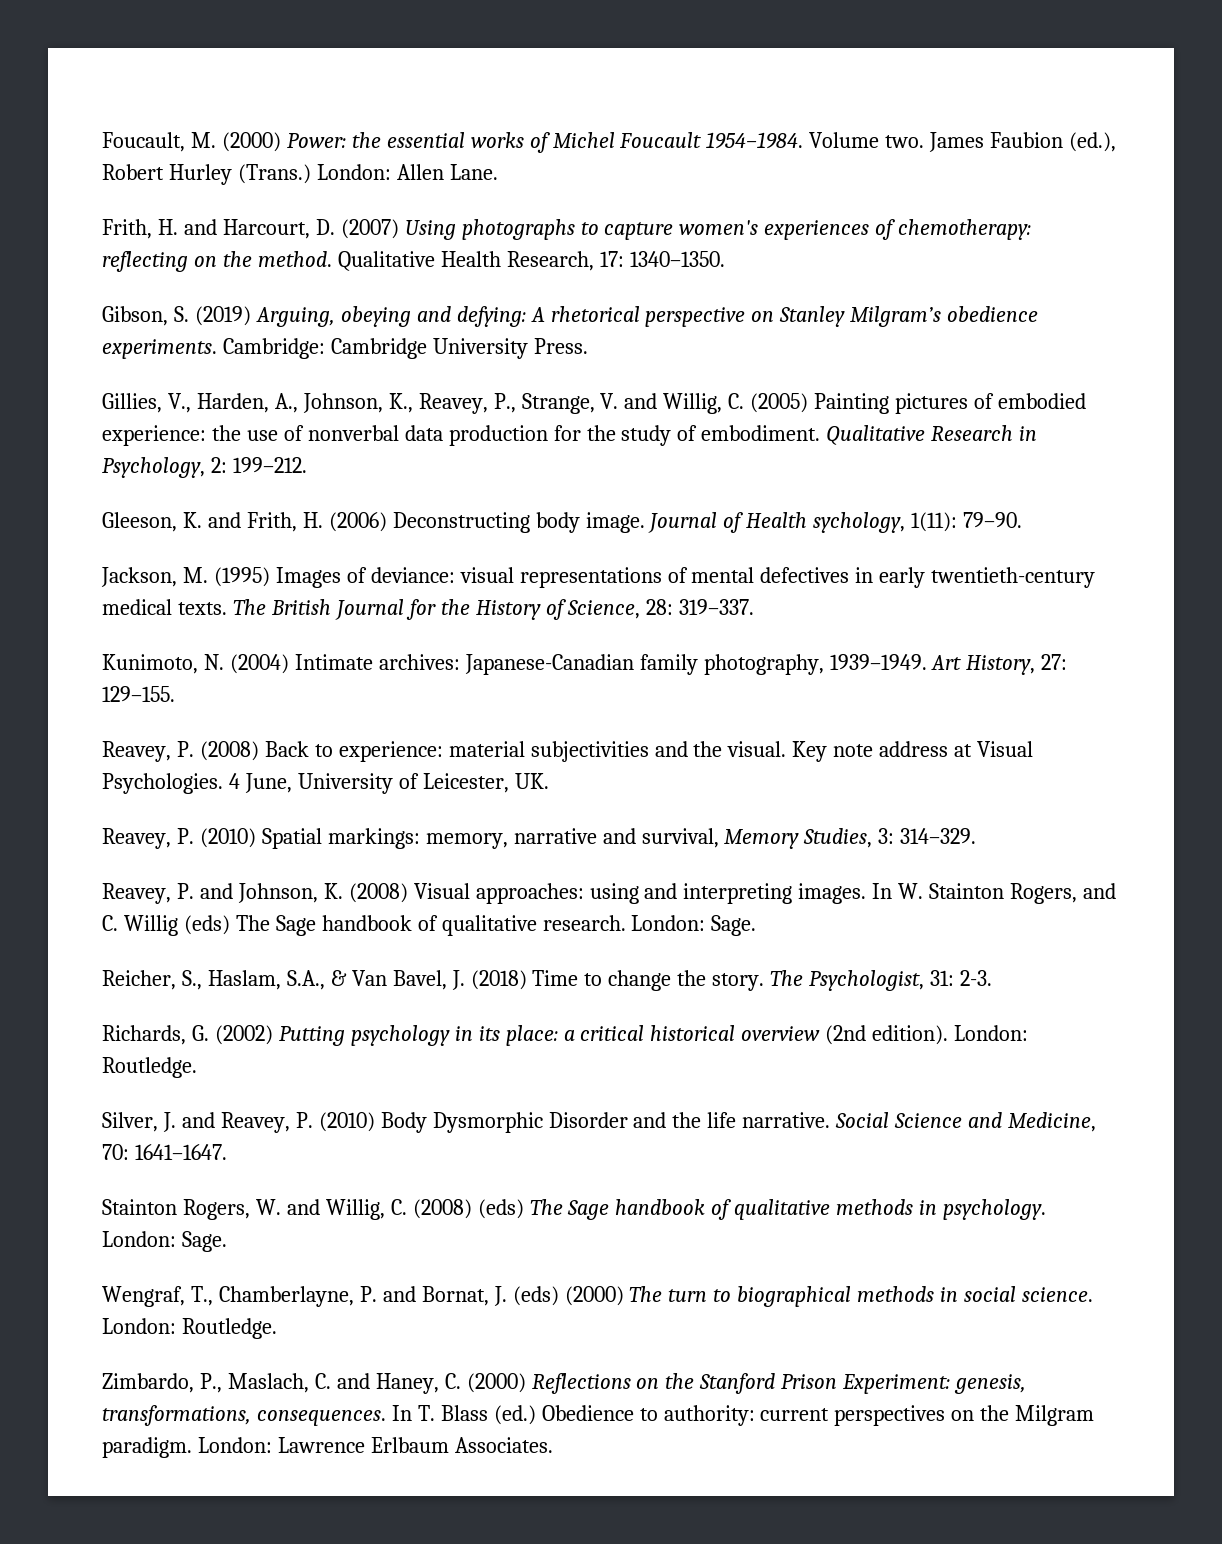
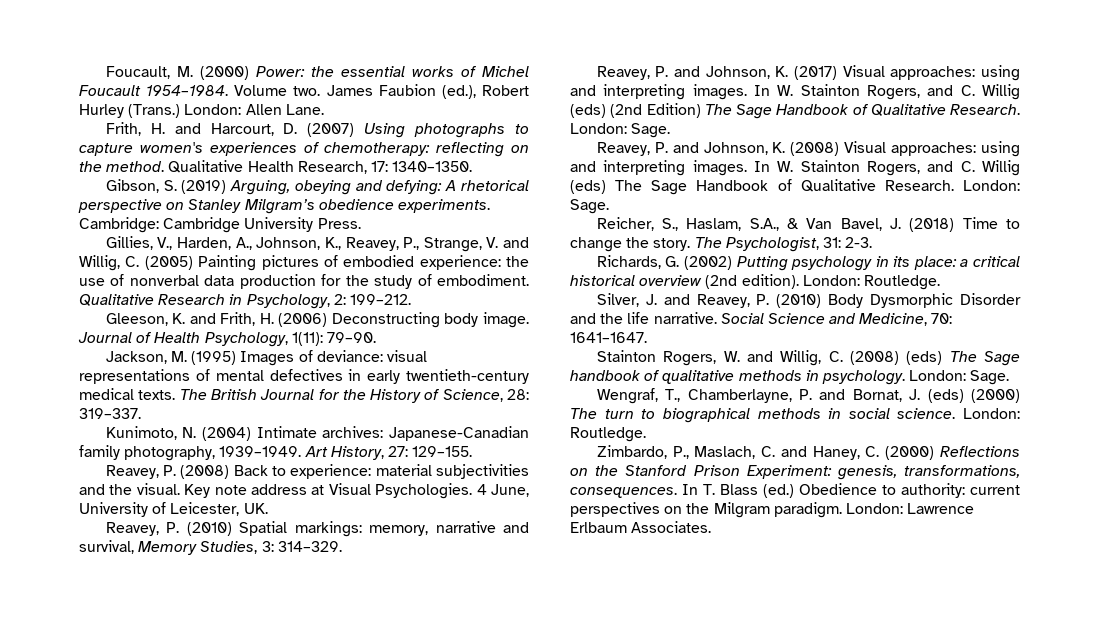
- Journal of Health sychology, 1(11): 79–90.
+ Journal of Health Psychology, 1(11): 79–90.
+ Reavey, P. and Johnson, K. (2017) Visual approaches: using and interpreting images. In W. Stainton Rogers, and C. Willig (eds) (2nd Edition) The Sage Handbook of Qualitative Research. London: Sage.
- In W. Stainton Rogers, and C. Willig (eds) The Sage handbook of qualitative research.
+ In W. Stainton Rogers, and C. Willig (eds) The Sage Handbook of Qualitative Research.

